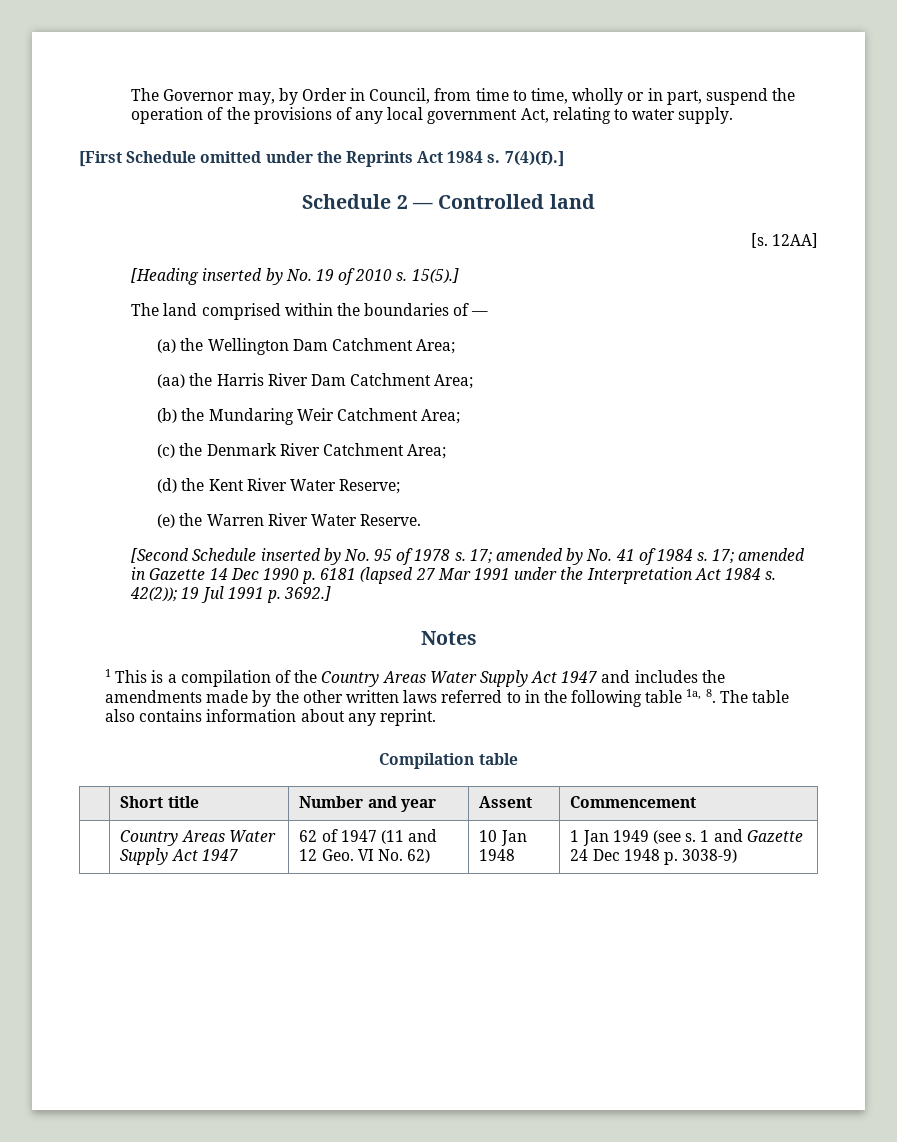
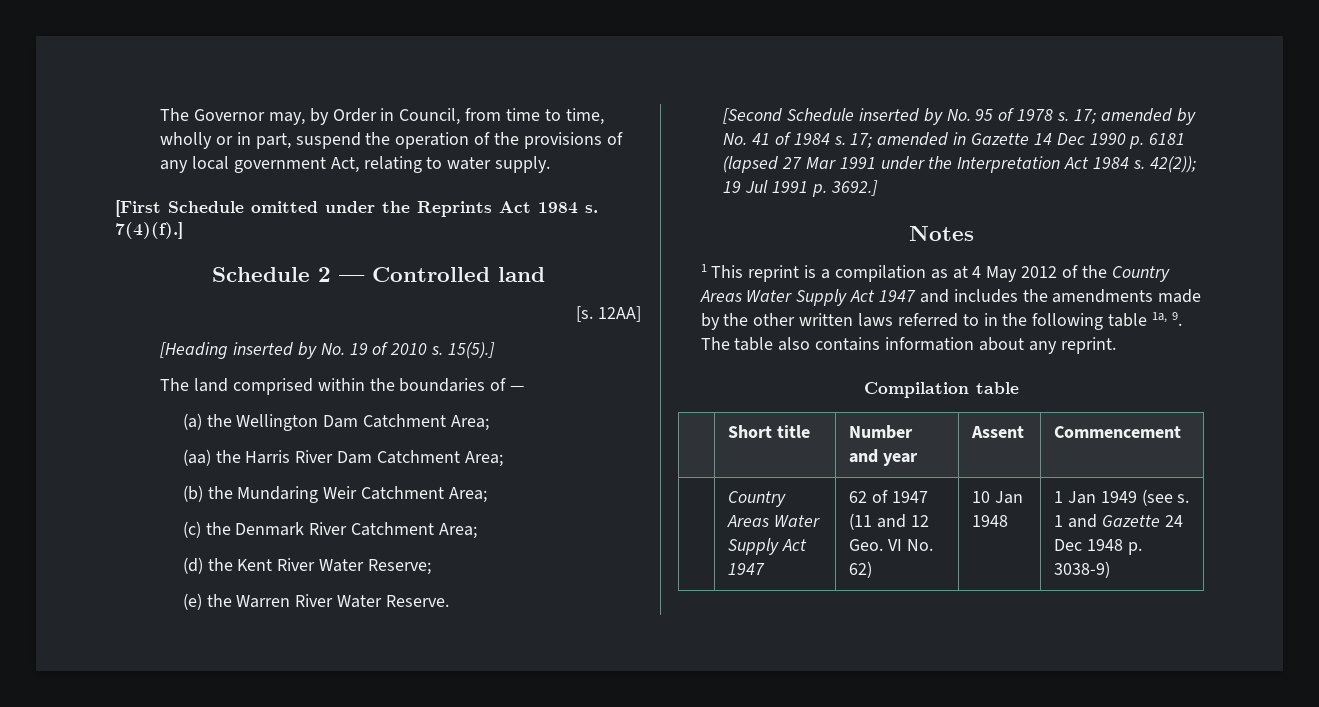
- 1 This is a compilation of the Country Areas Water Supply Act 1947 and includes the amendments made by the other written laws referred to in the following table 1a, 8. The table also contains information about any reprint.
+ 1 This reprint is a compilation as at 4 May 2012 of the Country Areas Water Supply Act 1947 and includes the amendments made by the other written laws referred to in the following table 1a, 9. The table also contains information about any reprint.

